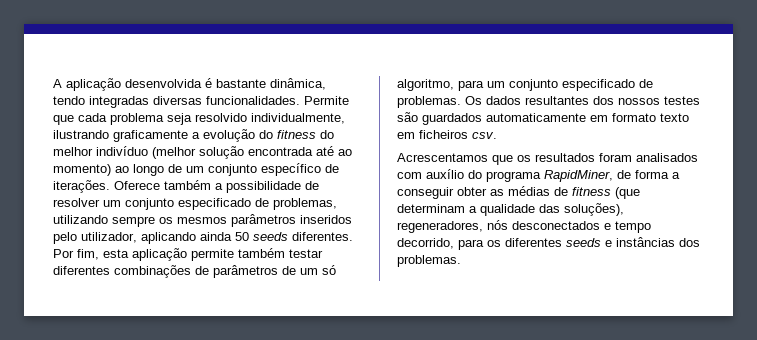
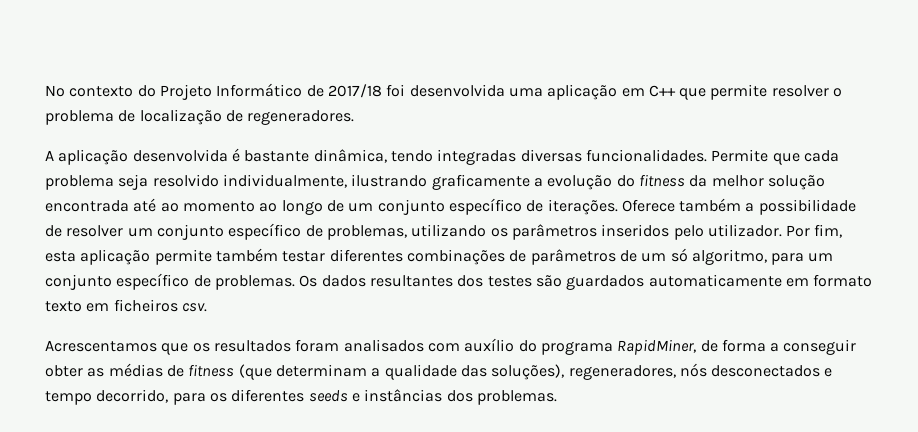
+ No contexto do Projeto Informático de 2017/18 foi desenvolvida uma aplicação em C++ que permite resolver o problema de localização de regeneradores.
- Permite que cada problema seja resolvido individualmente, ilustrando graficamente a evolução do fitness do melhor indivíduo (melhor solução encontrada até ao momento) ao longo de um conjunto específico de iterações.
+ Permite que cada problema seja resolvido individualmente, ilustrando graficamente a evolução do fitness da melhor solução encontrada até ao momento ao longo de um conjunto específico de iterações.
- Oferece também a possibilidade de resolver um conjunto especificado de problemas, utilizando sempre os mesmos parâmetros inseridos pelo utilizador, aplicando ainda 50 seeds diferentes.
+ Oferece também a possibilidade de resolver um conjunto específico de problemas, utilizando os parâmetros inseridos pelo utilizador.
- Por fim, esta aplicação permite também testar diferentes combinações de parâmetros de um só algoritmo, para um conjunto especificado de problemas.
+ Por fim, esta aplicação permite também testar diferentes combinações de parâmetros de um só algoritmo, para um conjunto específico de problemas.
- Os dados resultantes dos nossos testes são guardados automaticamente em formato texto em ficheiros csv.
+ Os dados resultantes dos testes são guardados automaticamente em formato texto em ficheiros csv.

